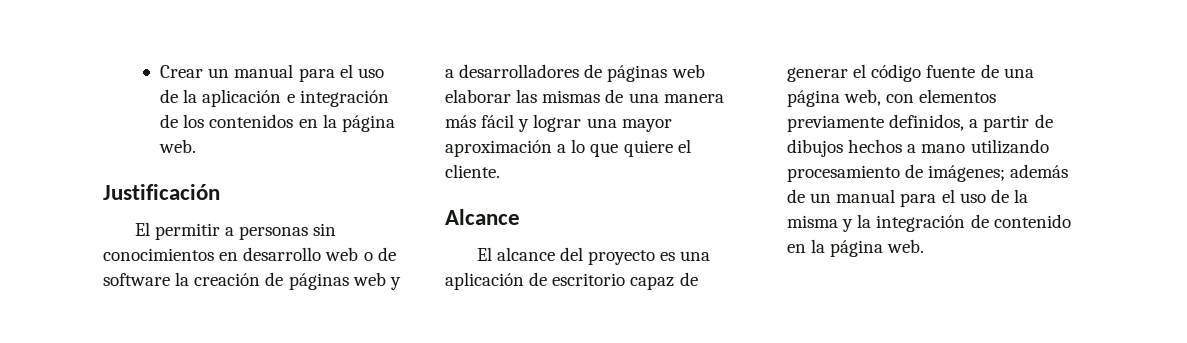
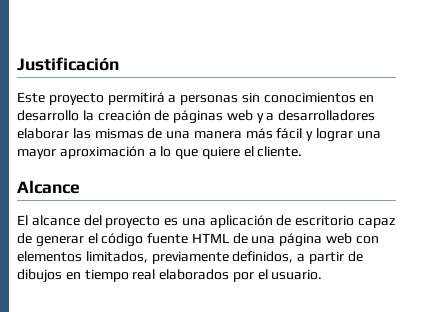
- Crear un manual para el uso de la aplicación e integración de los contenidos en la página web.
  Justificación
- El permitir a personas sin conocimientos en desarrollo web o de software la creación de páginas web y a desarrolladores de páginas web elaborar las mismas de una manera más fácil y lograr una mayor aproximación a lo que quiere el cliente.
+ Este proyecto permitirá a personas sin conocimientos en desarrollo la creación de páginas web y a desarrolladores elaborar las mismas de una manera más fácil y lograr una mayor aproximación a lo que quiere el cliente.
- El alcance del proyecto es una aplicación de escritorio capaz de generar el código fuente de una página web, con elementos previamente definidos, a partir de dibujos hechos a mano utilizando procesamiento de imágenes; además de un manual para el uso de la misma y la integración de contenido en la página web.
+ El alcance del proyecto es una aplicación de escritorio capaz de generar el código fuente HTML de una página web con elementos limitados, previamente definidos, a partir de dibujos en tiempo real elaborados por el usuario.

